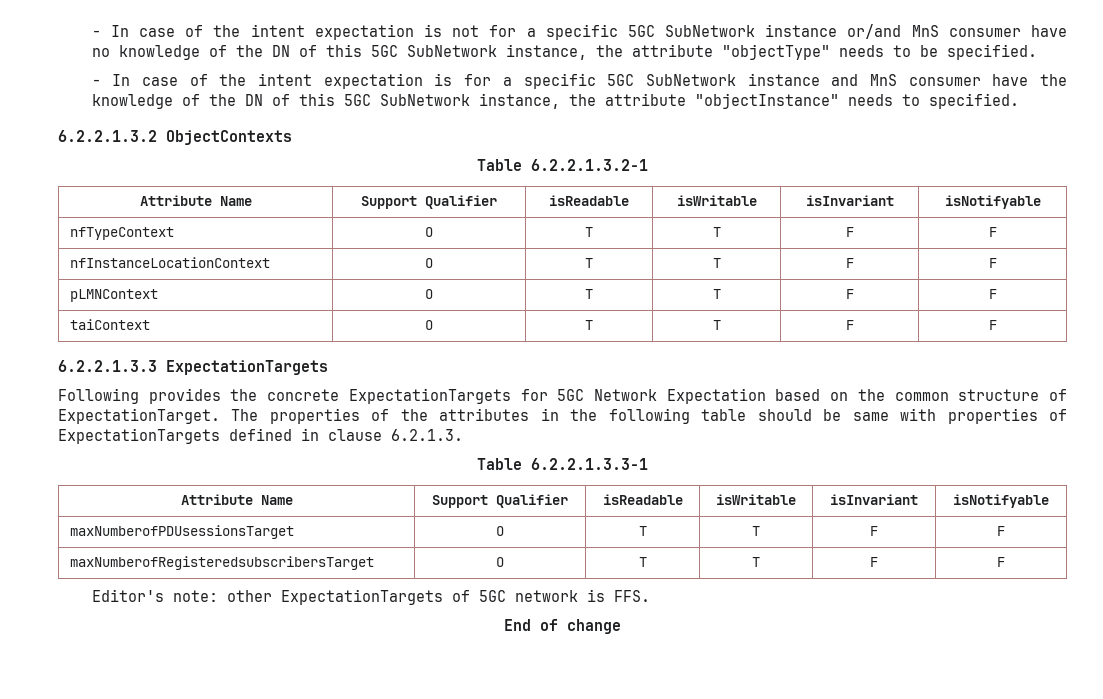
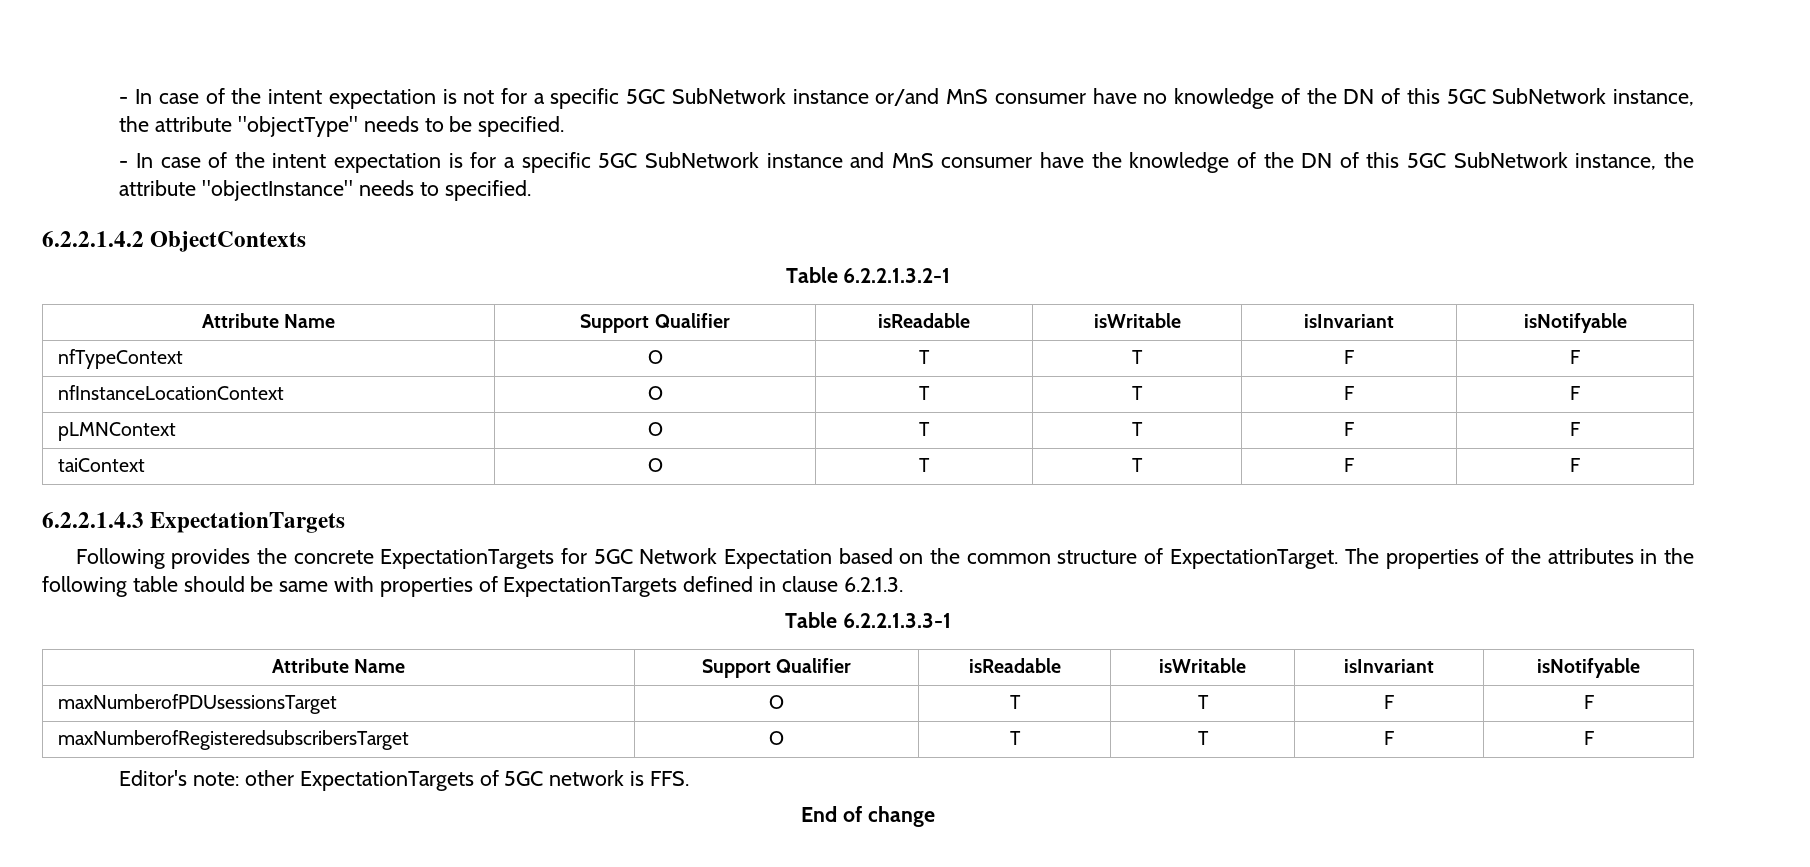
- 6.2.2.1.3.2 ObjectContexts
+ 6.2.2.1.4.2 ObjectContexts
- 6.2.2.1.3.3 ExpectationTargets
+ 6.2.2.1.4.3 ExpectationTargets

